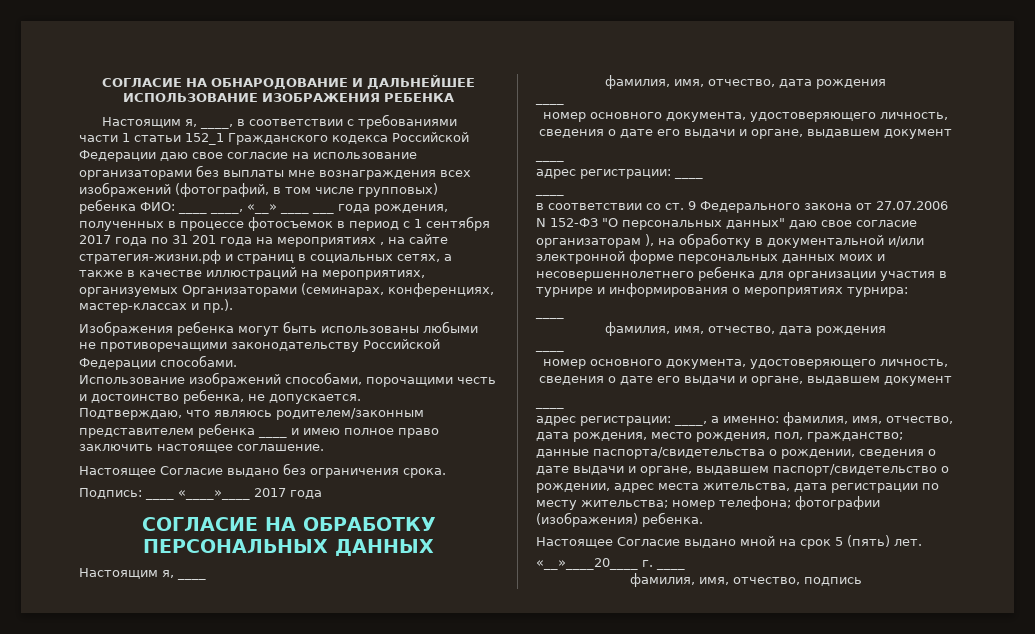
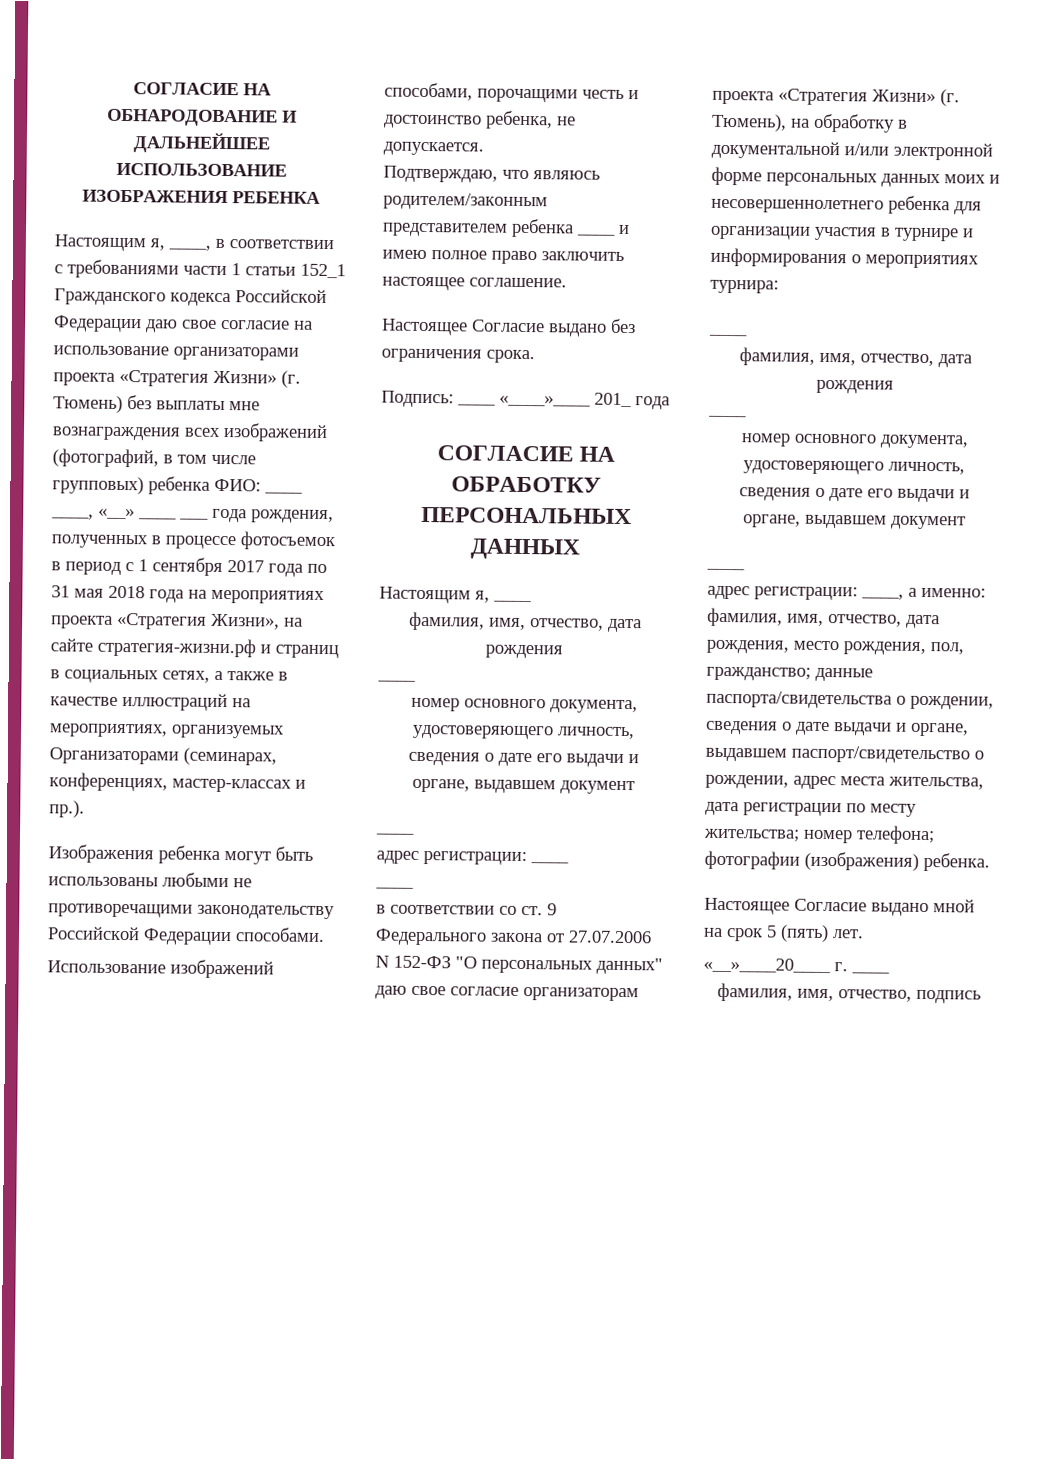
- Настоящим я, ____, в соответствии с требованиями части 1 статьи 152_1 Гражданского кодекса Российской Федерации даю свое согласие на использование организаторами без выплаты мне вознаграждения всех изображений (фотографий, в том числе групповых) ребенка ФИО:
+ Настоящим я, ____, в соответствии с требованиями части 1 статьи 152_1 Гражданского кодекса Российской Федерации даю свое согласие на использование организаторами проекта «Стратегия Жизни» (г. Тюмень) без выплаты мне вознаграждения всех изображений (фотографий, в том числе групповых) ребенка ФИО:
- ____ ____, «__» ____ ___ года рождения, полученных в процессе фотосъемок в период с 1 сентября 2017 года по 31 201 года на мероприятиях , на сайте стратегия-жизни.рф и страниц в социальных сетях, а также в качестве иллюстраций на мероприятиях, организуемых Организаторами (семинарах, конференциях, мастер-классах и пр.).
+ ____ ____, «__» ____ ___ года рождения, полученных в процессе фотосъемок в период с 1 сентября 2017 года по 31 мая 2018 года на мероприятиях проекта «Стратегия Жизни», на сайте стратегия-жизни.рф и страниц в социальных сетях, а также в качестве иллюстраций на мероприятиях, организуемых Организаторами (семинарах, конференциях, мастер-классах и пр.).
- Подпись: ____ «____»____ 2017 года
+ Подпись: ____ «____»____ 201_ года
- в соответствии со ст. 9 Федерального закона от 27.07.2006 N 152-ФЗ "О персональных данных" даю свое согласие организаторам ), на обработку в документальной и/или электронной форме персональных данных моих и несовершеннолетнего ребенка для организации участия в турнире и информирования о мероприятиях турнира:
+ в соответствии со ст. 9 Федерального закона от 27.07.2006 N 152-ФЗ "О персональных данных" даю свое согласие организаторам проекта «Стратегия Жизни» (г. Тюмень), на обработку в документальной и/или электронной форме персональных данных моих и несовершеннолетнего ребенка для организации участия в турнире и информирования о мероприятиях турнира:

